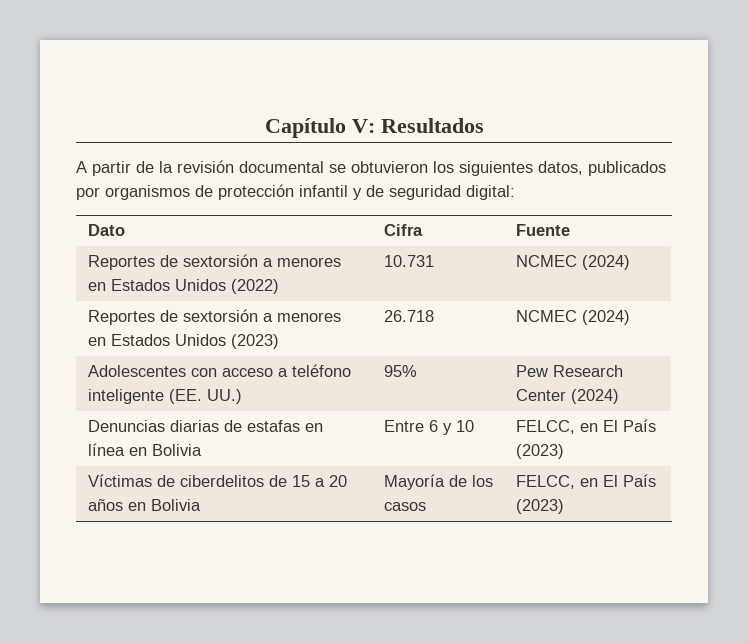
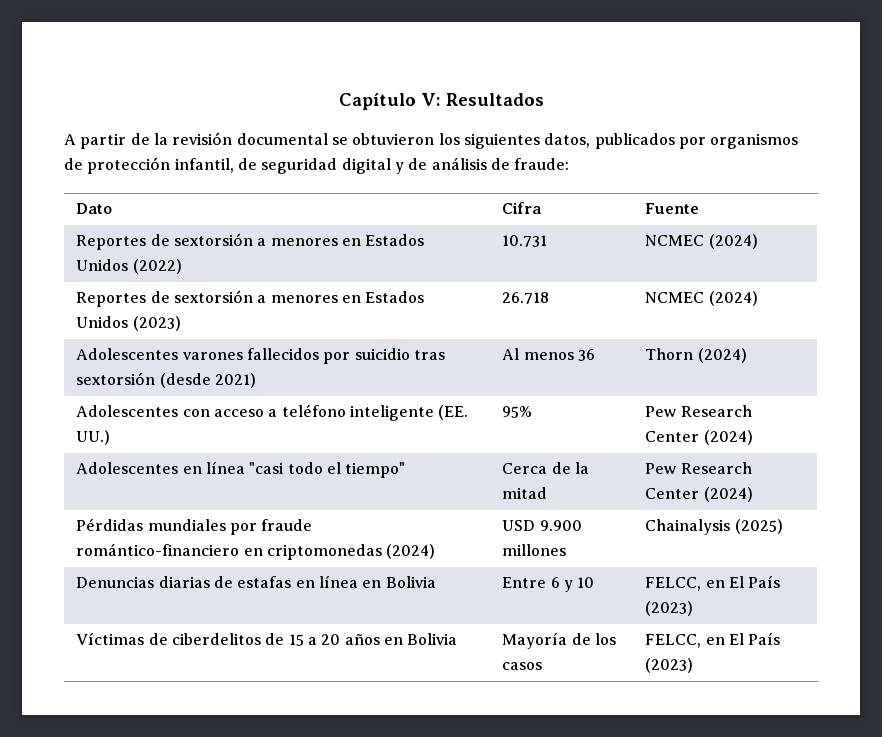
- A partir de la revisión documental se obtuvieron los siguientes datos, publicados por organismos de protección infantil y de seguridad digital:
+ A partir de la revisión documental se obtuvieron los siguientes datos, publicados por organismos de protección infantil, de seguridad digital y de análisis de fraude:
+ Adolescentes varones fallecidos por suicidio tras sextorsión (desde 2021) | Al menos 36 | Thorn (2024)
+ Adolescentes en línea "casi todo el tiempo" | Cerca de la mitad | Pew Research Center (2024)
+ Pérdidas mundiales por fraude romántico-financiero en criptomonedas (2024) | USD 9.900 millones | Chainalysis (2025)

